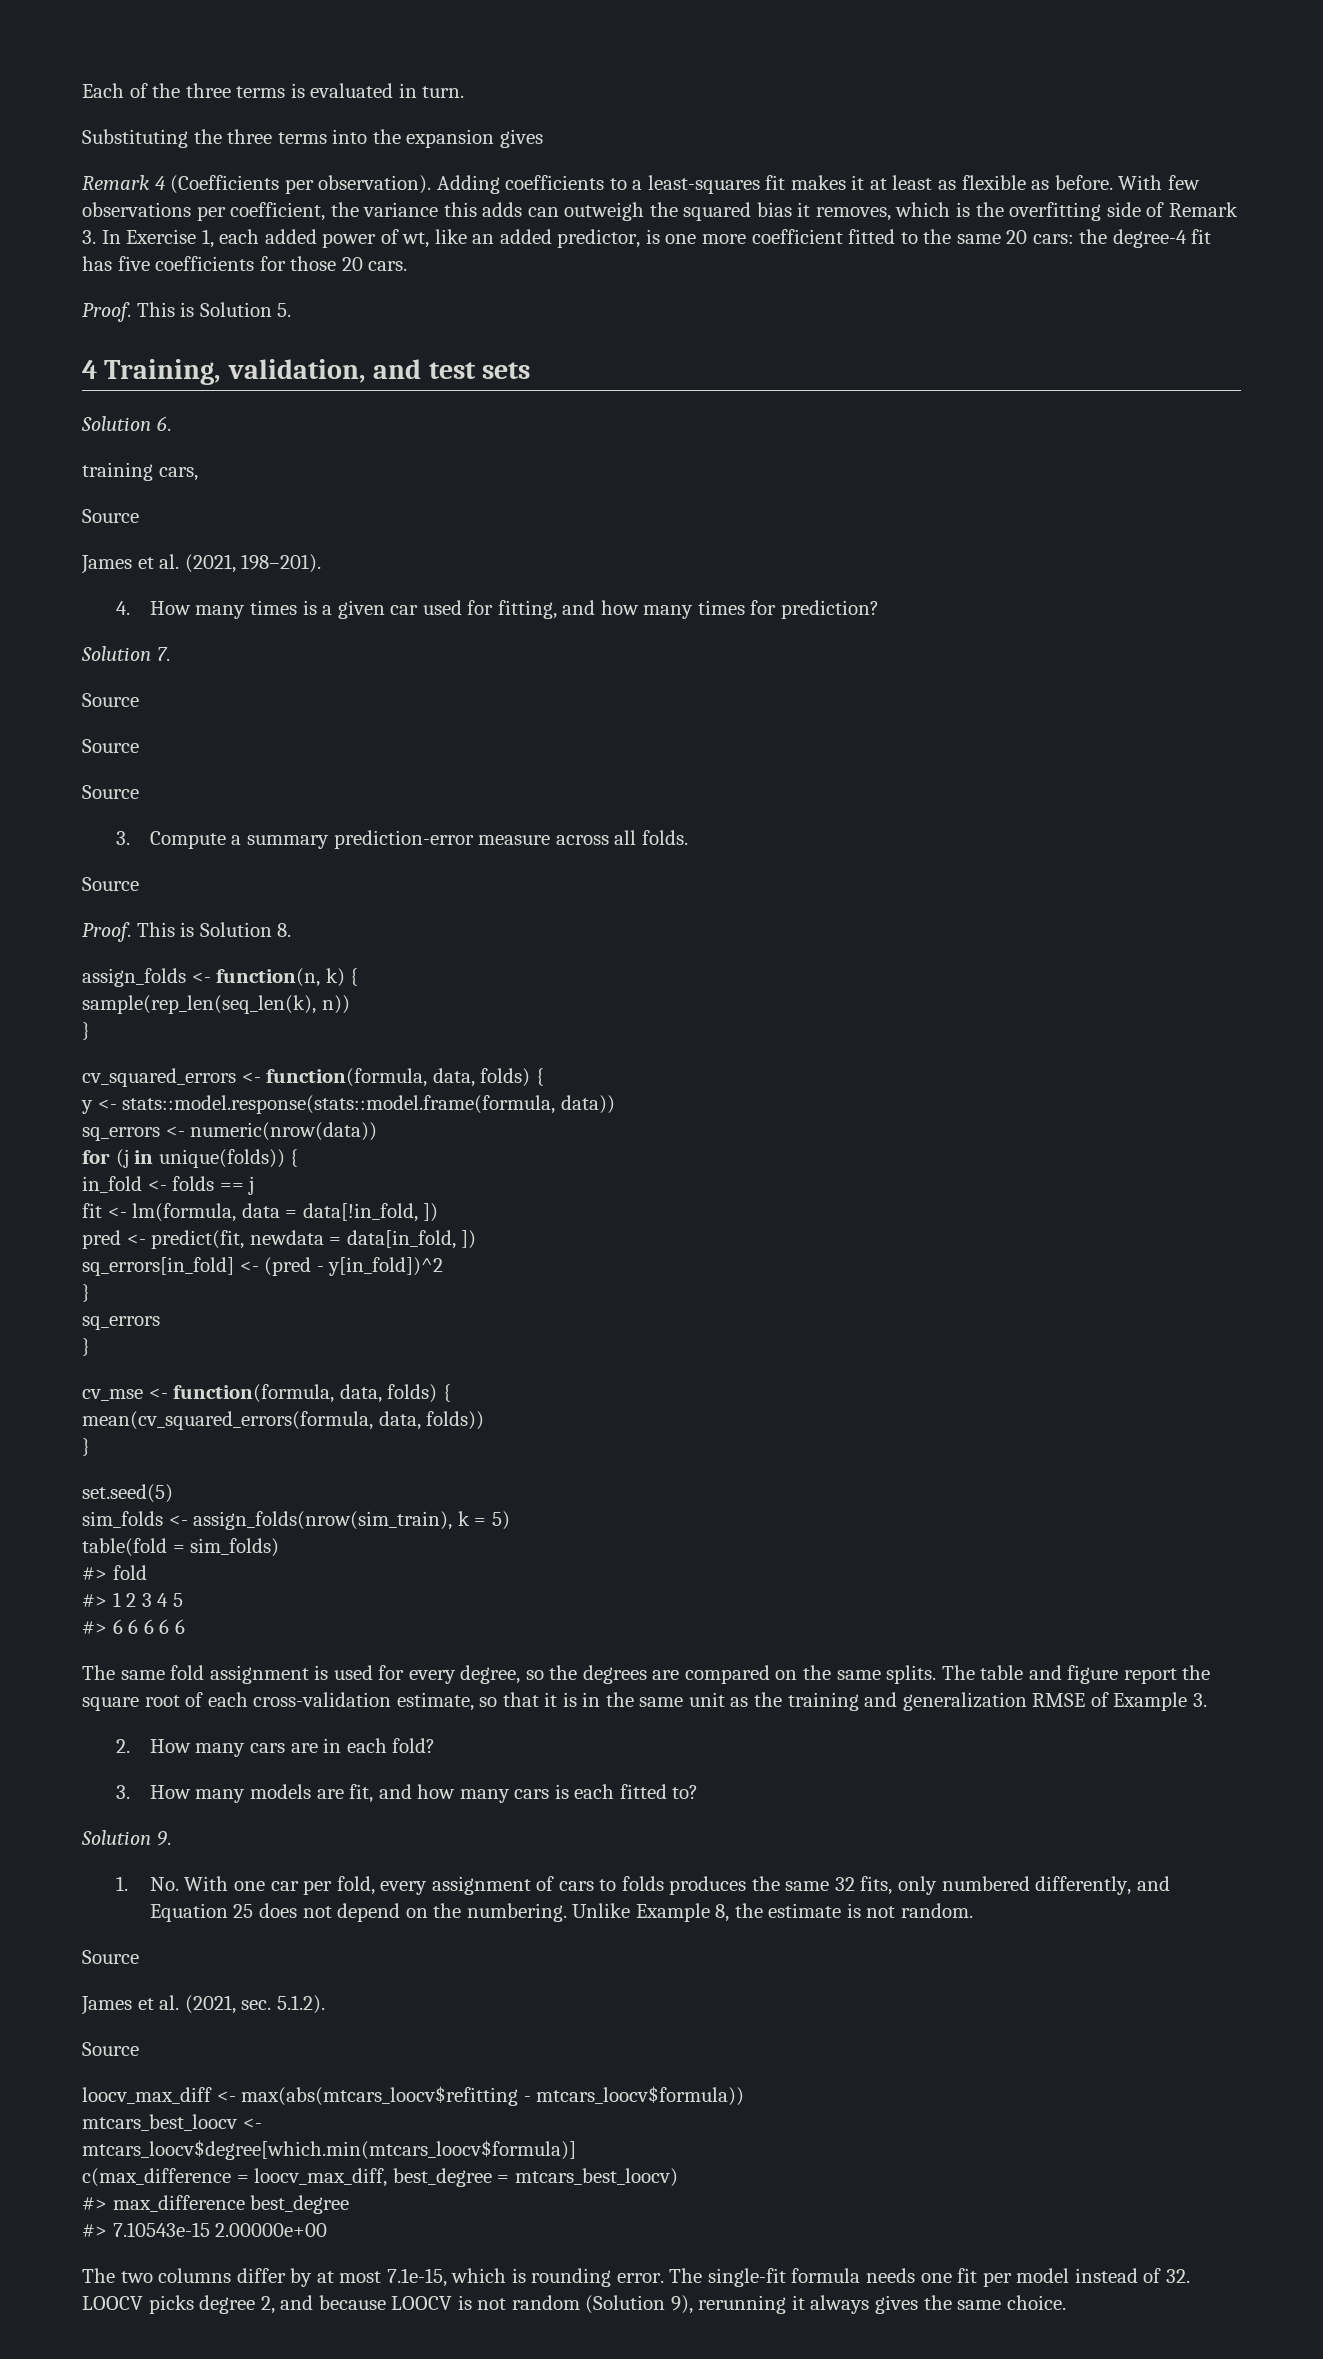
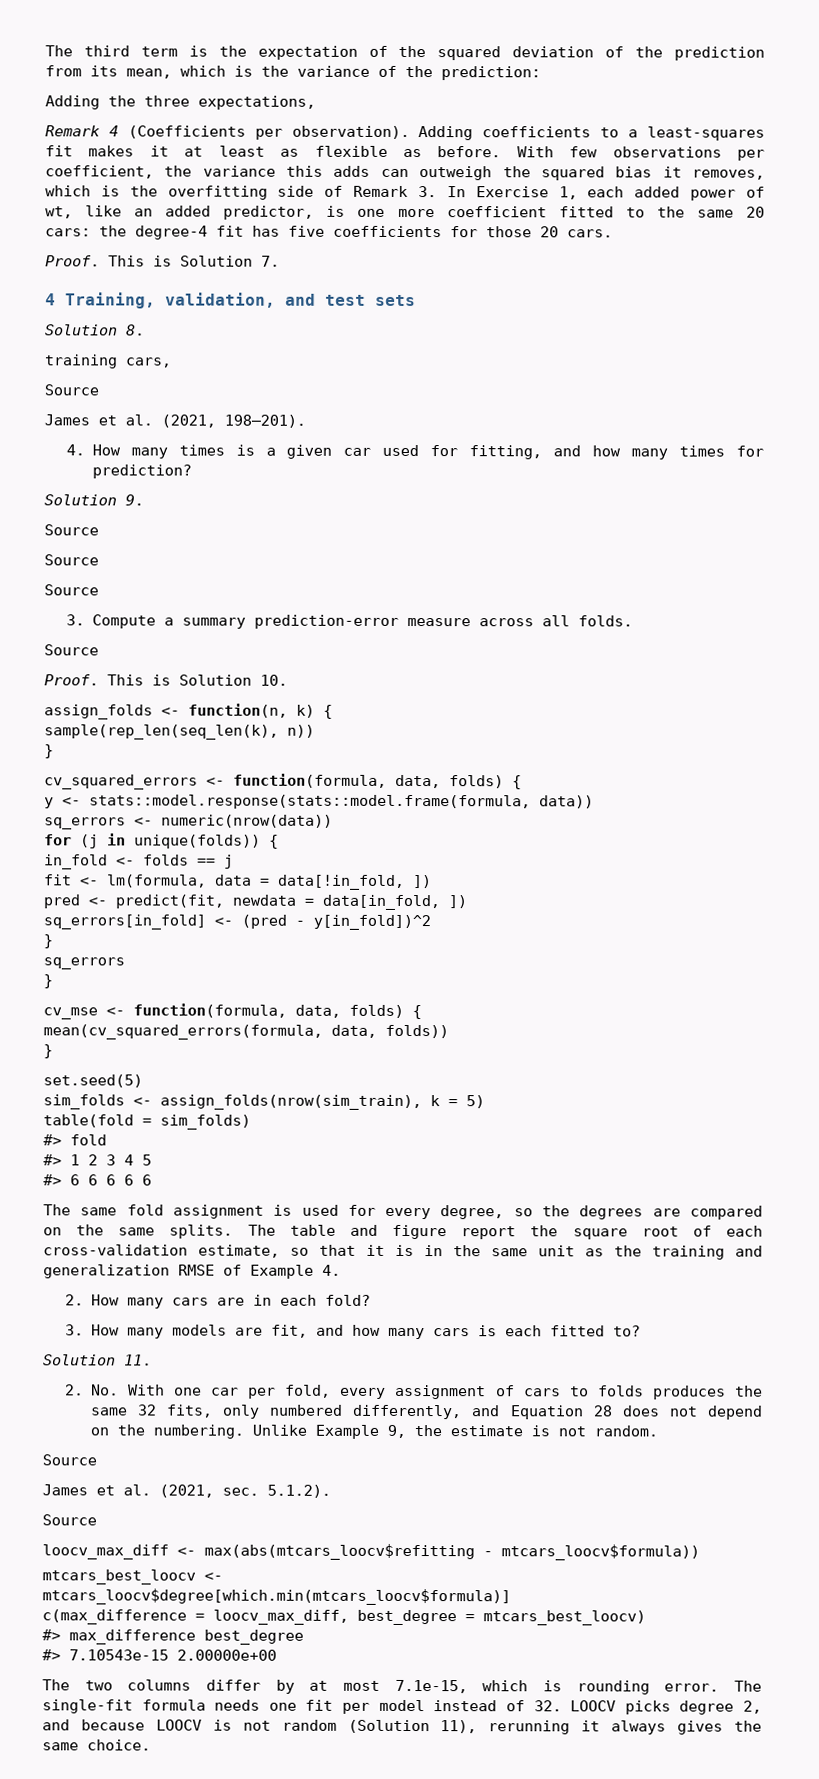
- Each of the three terms is evaluated in turn.
- Substituting the three terms into the expansion gives
+ The third term is the expectation of the squared deviation of the prediction from its mean, which is the variance of the prediction:
+ Adding the three expectations,
- This is Solution 5.
+ This is Solution 7.
- Solution 6.
+ Solution 8.
- Solution 7.
+ Solution 9.
- This is Solution 8.
+ This is Solution 10.
- The table and figure report the square root of each cross-validation estimate, so that it is in the same unit as the training and generalization RMSE of Example 3.
+ The table and figure report the square root of each cross-validation estimate, so that it is in the same unit as the training and generalization RMSE of Example 4.
- Solution 9.
- 1. No. With one car per fold, every assignment of cars to folds produces the same 32 fits, only numbered differently, and Equation 25 does not depend on the numbering.
+ Solution 11.
+ 2. No. With one car per fold, every assignment of cars to folds produces the same 32 fits, only numbered differently, and Equation 28 does not depend on the numbering.
- Unlike Example 8, the estimate is not random.
+ Unlike Example 9, the estimate is not random.
- The single-fit formula needs one fit per model instead of 32. LOOCV picks degree 2, and because LOOCV is not random (Solution 9), rerunning it always gives the same choice.
+ The single-fit formula needs one fit per model instead of 32. LOOCV picks degree 2, and because LOOCV is not random (Solution 11), rerunning it always gives the same choice.

